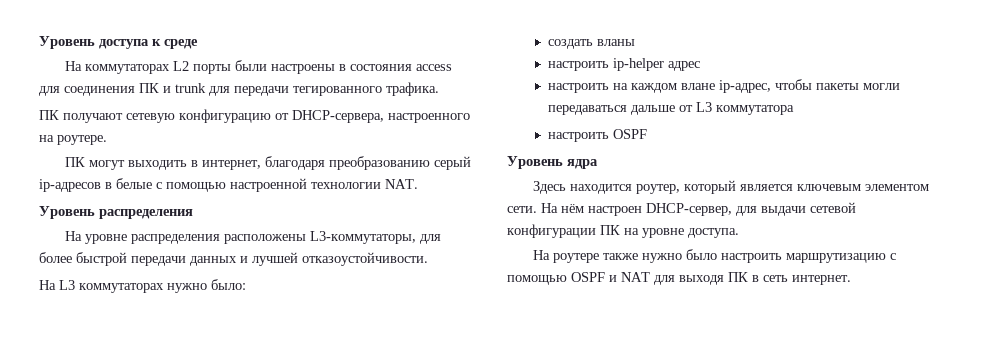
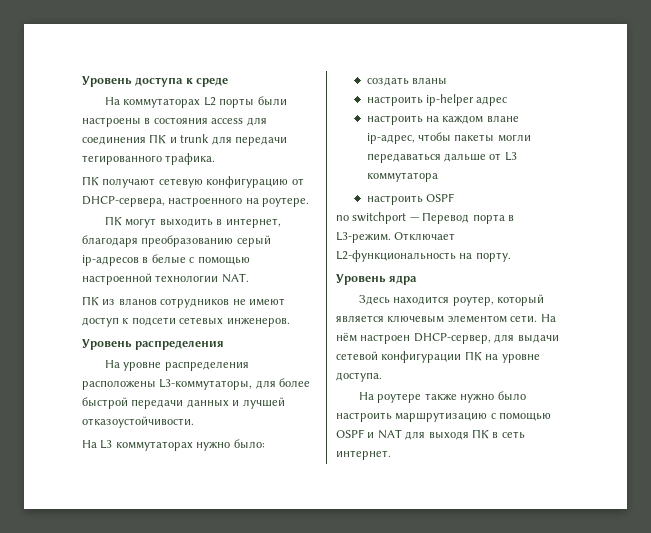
+ ПК из вланов сотрудников не имеют доступ к подсети сетевых инженеров.
+ no switchport — Перевод порта в L3-режим. Отключает L2-функциональность на порту.

